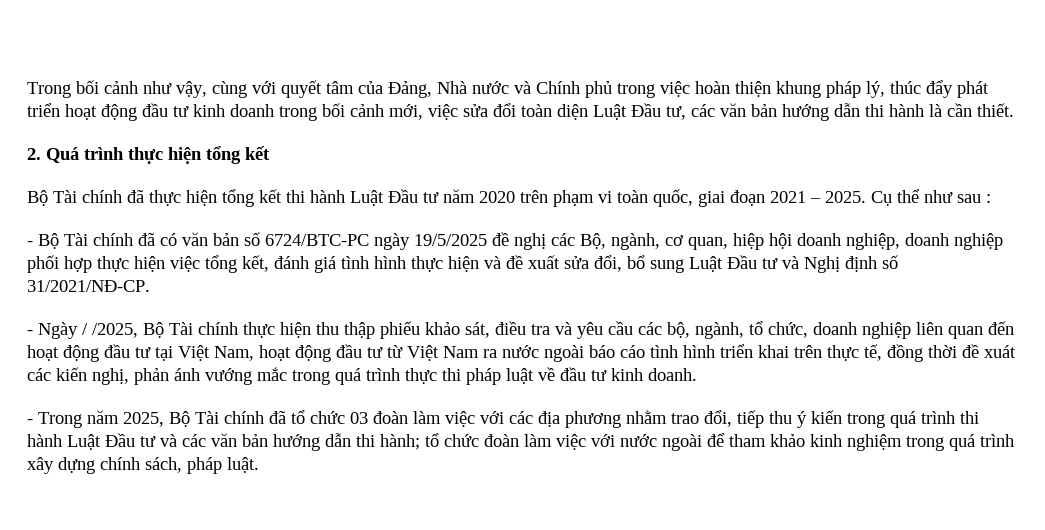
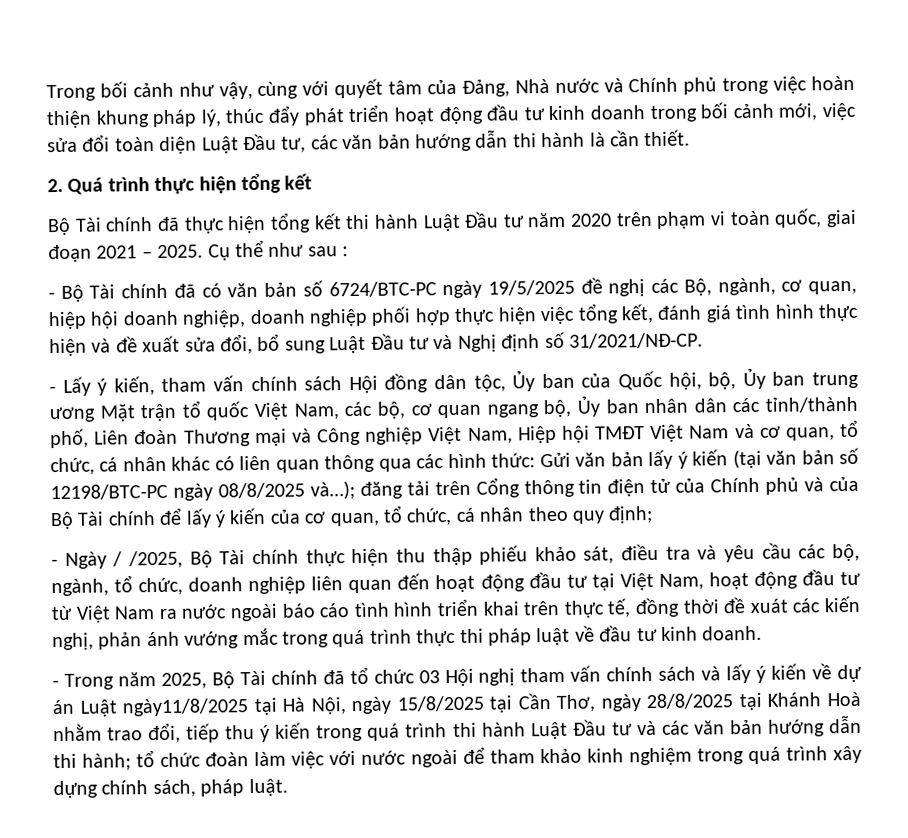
+ - Lấy ý kiến, tham vấn chính sách Hội đồng dân tộc, Ủy ban của Quốc hội, bộ, Ủy ban trung ương Mặt trận tổ quốc Việt Nam, các bộ, cơ quan ngang bộ, Ủy ban nhân dân các tỉnh/thành phố, Liên đoàn Thương mại và Công nghiệp Việt Nam, Hiệp hội TMĐT Việt Nam và cơ quan, tổ chức, cá nhân khác có liên quan thông qua các hình thức: Gửi văn bản lấy ý kiến (tại văn bản số 12198/BTC-PC ngày 08/8/2025 và…); đăng tải trên Cổng thông tin điện tử của Chính phủ và của Bộ Tài chính để lấy ý kiến của cơ quan, tổ chức, cá nhân theo quy định;
- - Trong năm 2025, Bộ Tài chính đã tổ chức 03 đoàn làm việc với các địa phương nhằm trao đổi, tiếp thu ý kiến trong quá trình thi hành Luật Đầu tư và các văn bản hướng dẫn thi hành; tổ chức đoàn làm việc với nước ngoài để tham khảo kinh nghiệm trong quá trình xây dựng chính sách, pháp luật.
+ - Trong năm 2025, Bộ Tài chính đã tổ chức 03 Hội nghị tham vấn chính sách và lấy ý kiến về dự án Luật ngày11/8/2025 tại Hà Nội, ngày 15/8/2025 tại Cần Thơ, ngày 28/8/2025 tại Khánh Hoà nhằm trao đổi, tiếp thu ý kiến trong quá trình thi hành Luật Đầu tư và các văn bản hướng dẫn thi hành; tổ chức đoàn làm việc với nước ngoài để tham khảo kinh nghiệm trong quá trình xây dựng chính sách, pháp luật.

